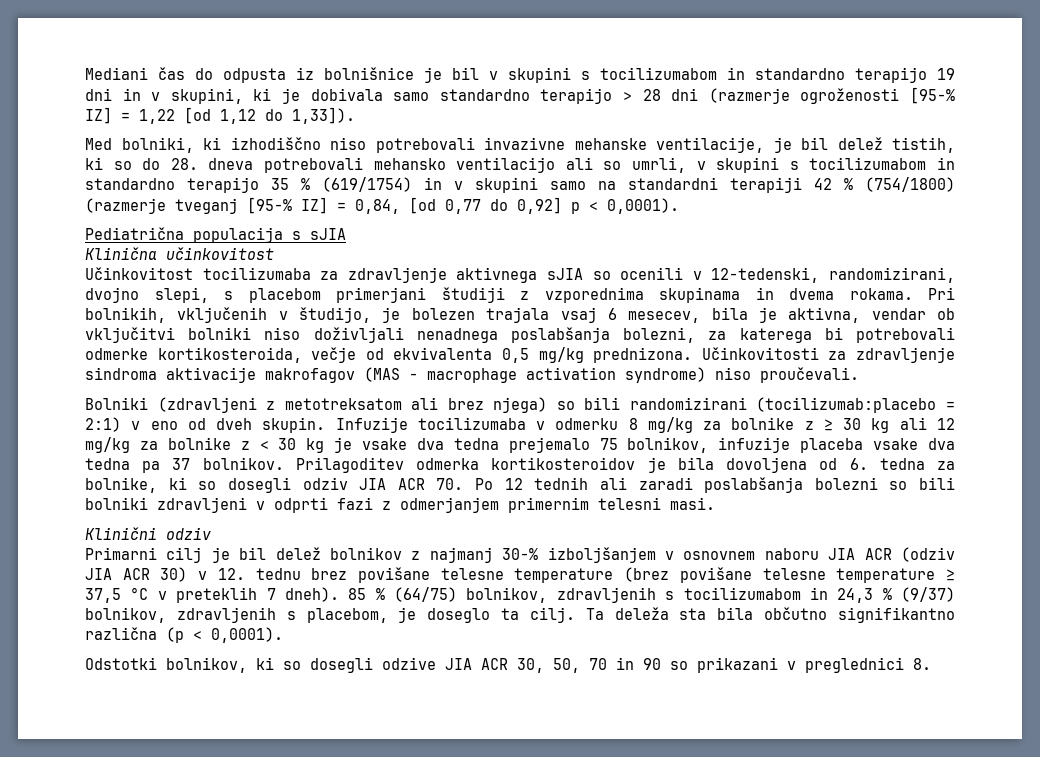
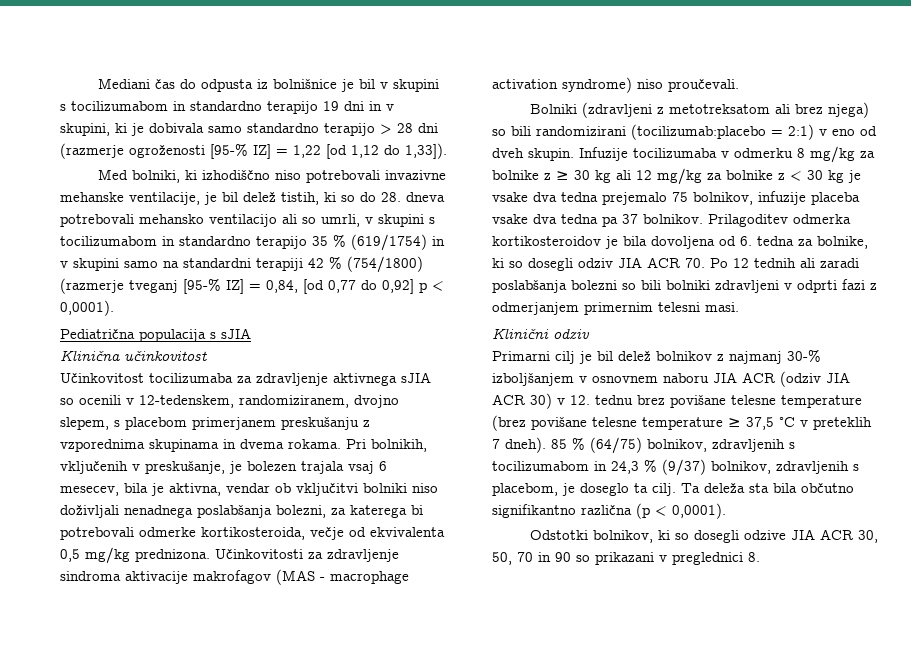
- Učinkovitost tocilizumaba za zdravljenje aktivnega sJIA so ocenili v 12-tedenski, randomizirani, dvojno slepi, s placebom primerjani študiji z vzporednima skupinama in dvema rokama.
+ Učinkovitost tocilizumaba za zdravljenje aktivnega sJIA so ocenili v 12-tedenskem, randomiziranem, dvojno slepem, s placebom primerjanem preskušanju z vzporednima skupinama in dvema rokama.
- Pri bolnikih, vključenih v študijo, je bolezen trajala vsaj 6 mesecev, bila je aktivna, vendar ob vključitvi bolniki niso doživljali nenadnega poslabšanja bolezni, za katerega bi potrebovali odmerke kortikosteroida, večje od ekvivalenta 0,5 mg/kg prednizona.
+ Pri bolnikih, vključenih v preskušanje, je bolezen trajala vsaj 6 mesecev, bila je aktivna, vendar ob vključitvi bolniki niso doživljali nenadnega poslabšanja bolezni, za katerega bi potrebovali odmerke kortikosteroida, večje od ekvivalenta 0,5 mg/kg prednizona.

